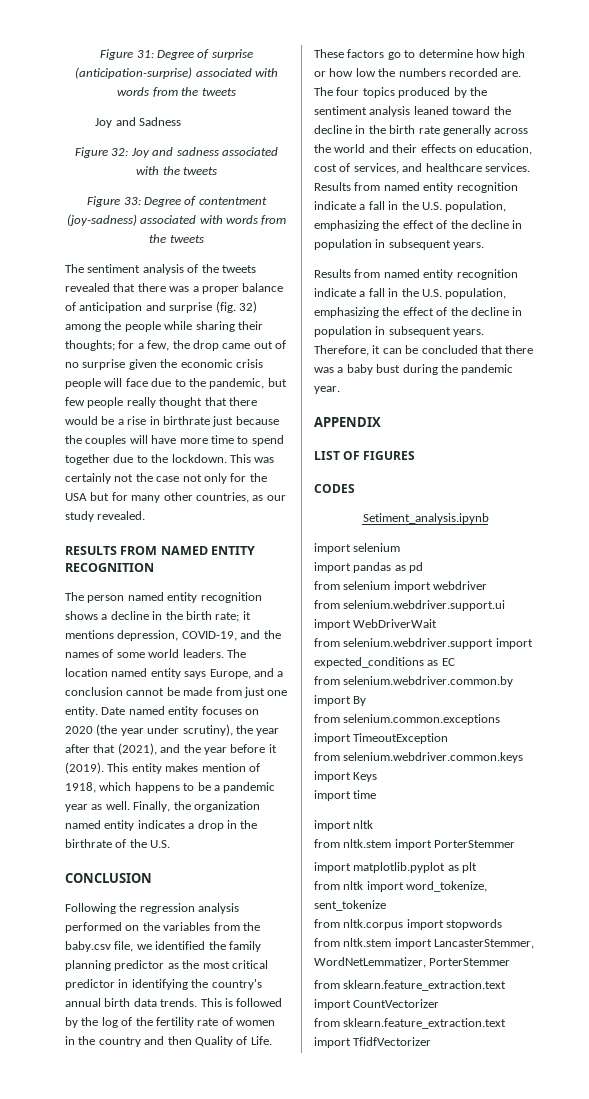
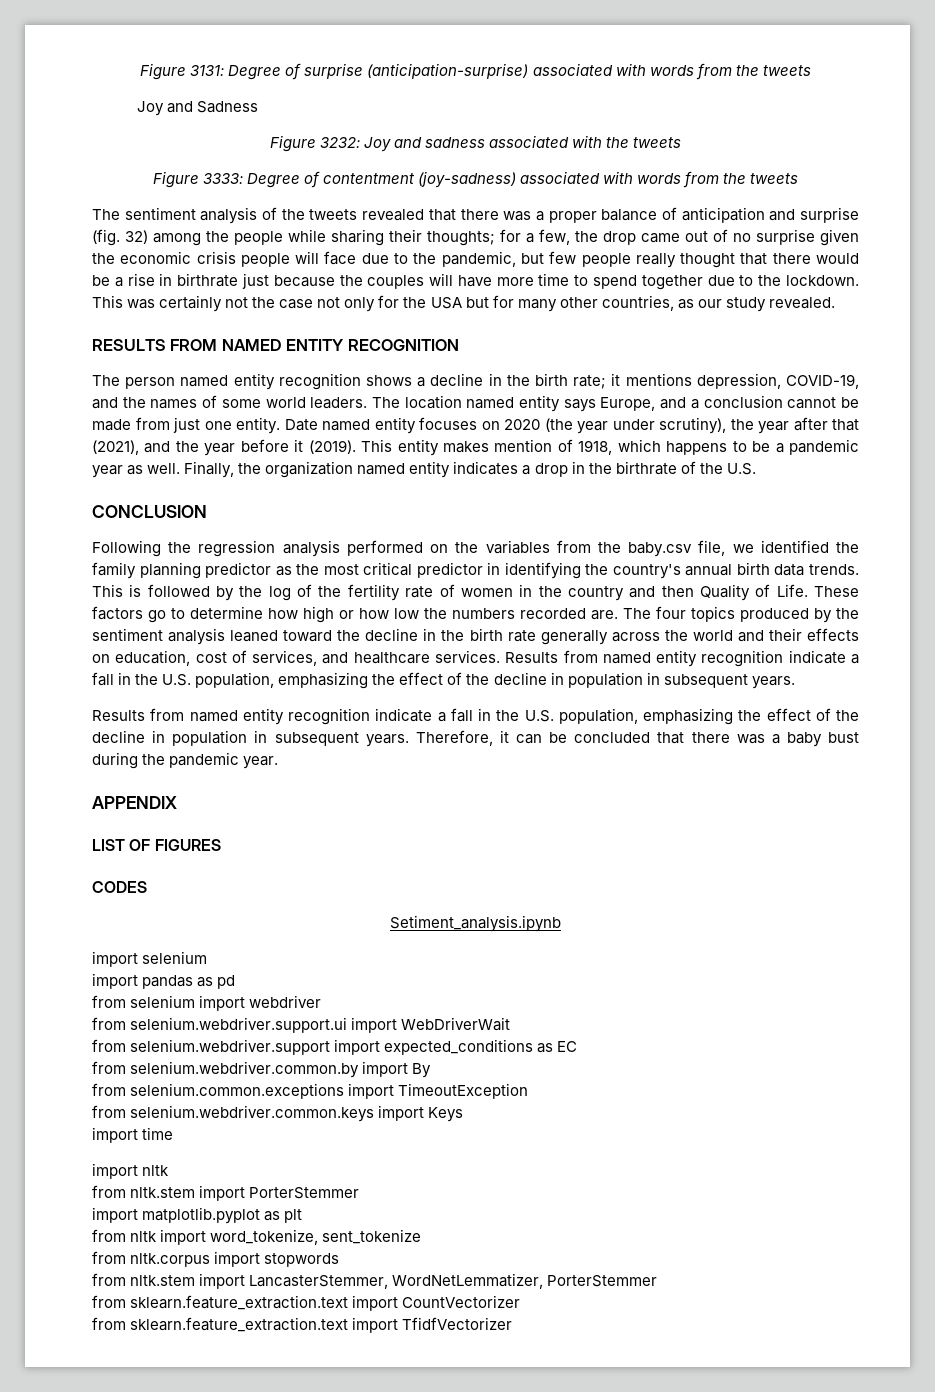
- Figure 31: Degree of surprise (anticipation-surprise) associated with words from the tweets
+ Figure 3131: Degree of surprise (anticipation-surprise) associated with words from the tweets
- Figure 32: Joy and sadness associated with the tweets
+ Figure 3232: Joy and sadness associated with the tweets
- Figure 33: Degree of contentment (joy-sadness) associated with words from the tweets
+ Figure 3333: Degree of contentment (joy-sadness) associated with words from the tweets

